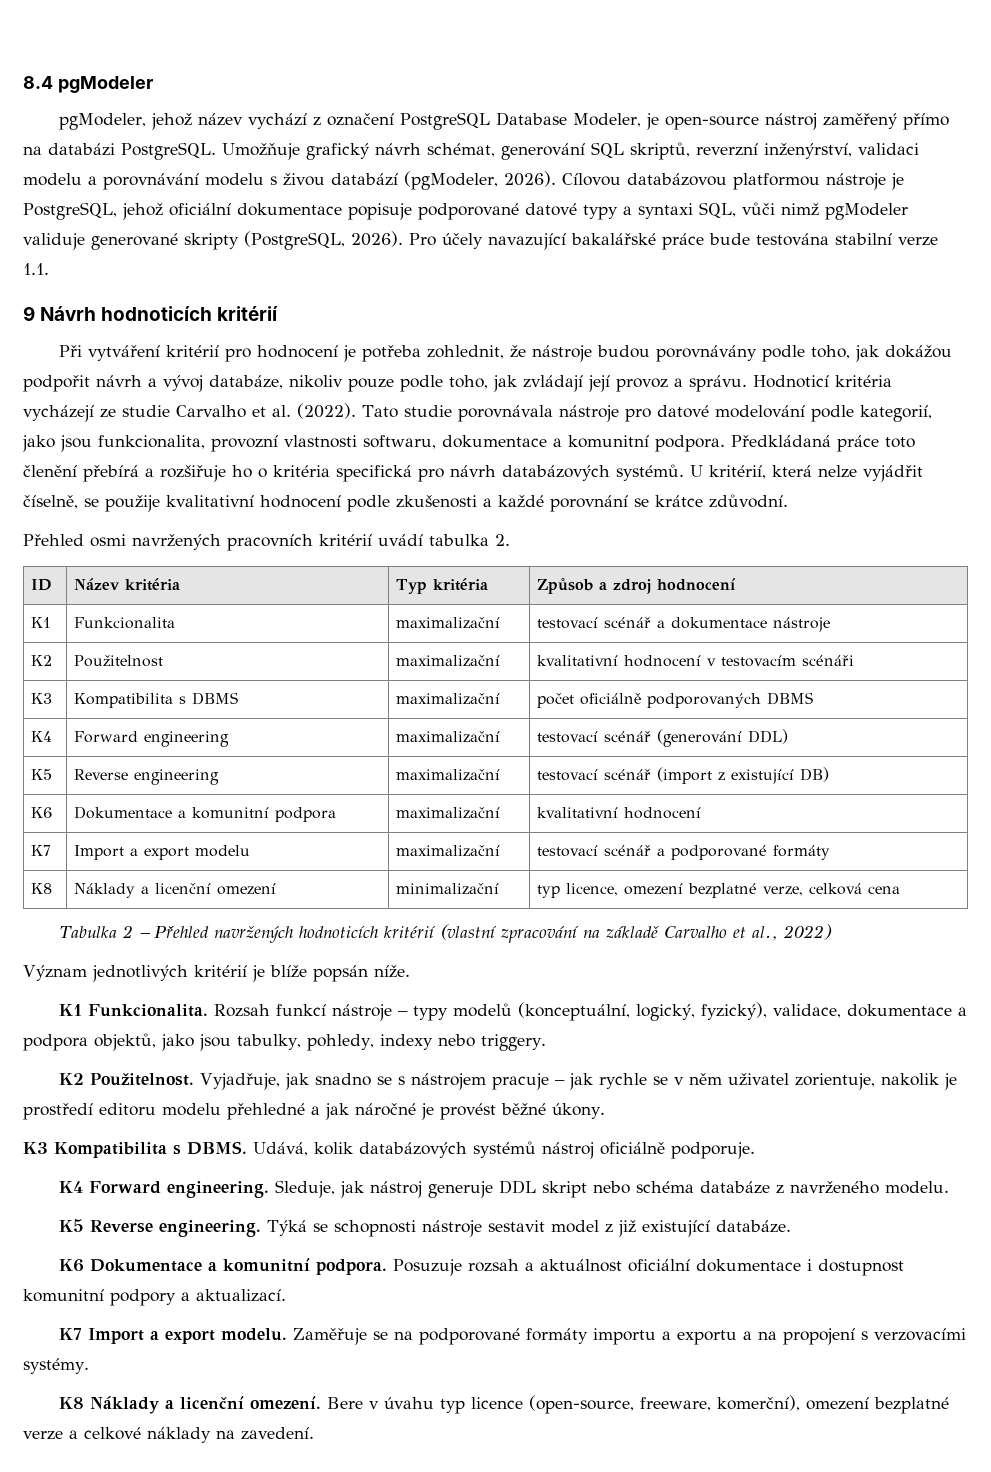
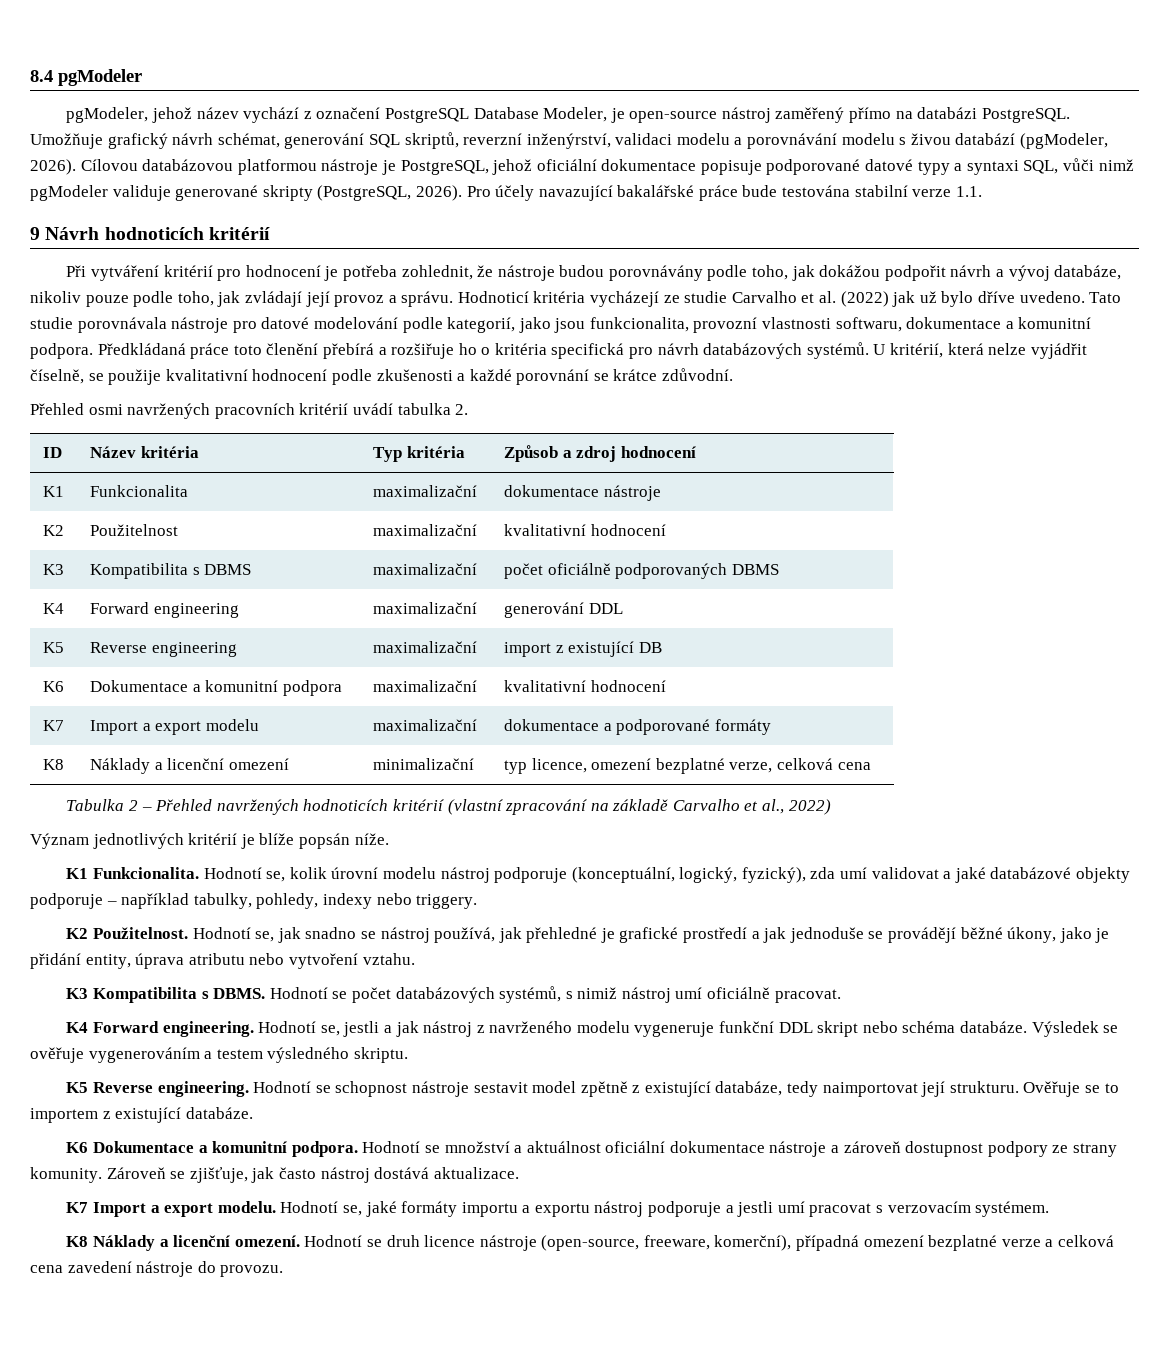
- Hodnoticí kritéria vycházejí ze studie Carvalho et al. (2022).
+ Hodnoticí kritéria vycházejí ze studie Carvalho et al. (2022) jak už bylo dříve uvedeno.
- K1 | Funkcionalita | maximalizační | testovací scénář a dokumentace nástroje
+ K1 | Funkcionalita | maximalizační | dokumentace nástroje
- K2 | Použitelnost | maximalizační | kvalitativní hodnocení v testovacím scénáři
+ K2 | Použitelnost | maximalizační | kvalitativní hodnocení
- K4 | Forward engineering | maximalizační | testovací scénář (generování DDL)
+ K4 | Forward engineering | maximalizační | generování DDL
- K5 | Reverse engineering | maximalizační | testovací scénář (import z existující DB)
+ K5 | Reverse engineering | maximalizační | import z existující DB
- K7 | Import a export modelu | maximalizační | testovací scénář a podporované formáty
+ K7 | Import a export modelu | maximalizační | dokumentace a podporované formáty
- Rozsah funkcí nástroje – typy modelů (konceptuální, logický, fyzický), validace, dokumentace a podpora objektů, jako jsou tabulky, pohledy, indexy nebo triggery.
+ Hodnotí se, kolik úrovní modelu nástroj podporuje (konceptuální, logický, fyzický), zda umí validovat a jaké databázové objekty podporuje – například tabulky, pohledy, indexy nebo triggery.
- Vyjadřuje, jak snadno se s nástrojem pracuje – jak rychle se v něm uživatel zorientuje, nakolik je prostředí editoru modelu přehledné a jak náročné je provést běžné úkony.
- K3 Kompatibilita s DBMS. Udává, kolik databázových systémů nástroj oficiálně podporuje.
- K4 Forward engineering. Sleduje, jak nástroj generuje DDL skript nebo schéma databáze z navrženého modelu.
- K5 Reverse engineering. Týká se schopnosti nástroje sestavit model z již existující databáze.
+ Hodnotí se, jak snadno se nástroj používá, jak přehledné je grafické prostředí a jak jednoduše se provádějí běžné úkony, jako je přidání entity, úprava atributu nebo vytvoření vztahu.
+ K3 Kompatibilita s DBMS. Hodnotí se počet databázových systémů, s nimiž nástroj umí oficiálně pracovat.
+ K4 Forward engineering. Hodnotí se, jestli a jak nástroj z navrženého modelu vygeneruje funkční DDL skript nebo schéma databáze. Výsledek se ověřuje vygenerováním a testem výsledného skriptu.
+ K5 Reverse engineering. Hodnotí se schopnost nástroje sestavit model zpětně z existující databáze, tedy naimportovat její strukturu. Ověřuje se to importem z existující databáze.
- Posuzuje rozsah a aktuálnost oficiální dokumentace i dostupnost komunitní podpory a aktualizací.
+ Hodnotí se množství a aktuálnost oficiální dokumentace nástroje a zároveň dostupnost podpory ze strany komunity. Zároveň se zjišťuje, jak často nástroj dostává aktualizace.
- Zaměřuje se na podporované formáty importu a exportu a na propojení s verzovacími systémy.
+ Hodnotí se, jaké formáty importu a exportu nástroj podporuje a jestli umí pracovat s verzovacím systémem.
- Bere v úvahu typ licence (open-source, freeware, komerční), omezení bezplatné verze a celkové náklady na zavedení.
+ Hodnotí se druh licence nástroje (open-source, freeware, komerční), případná omezení bezplatné verze a celková cena zavedení nástroje do provozu.

